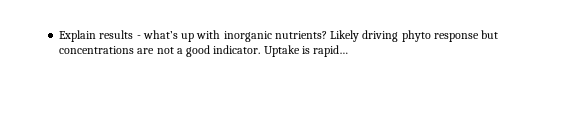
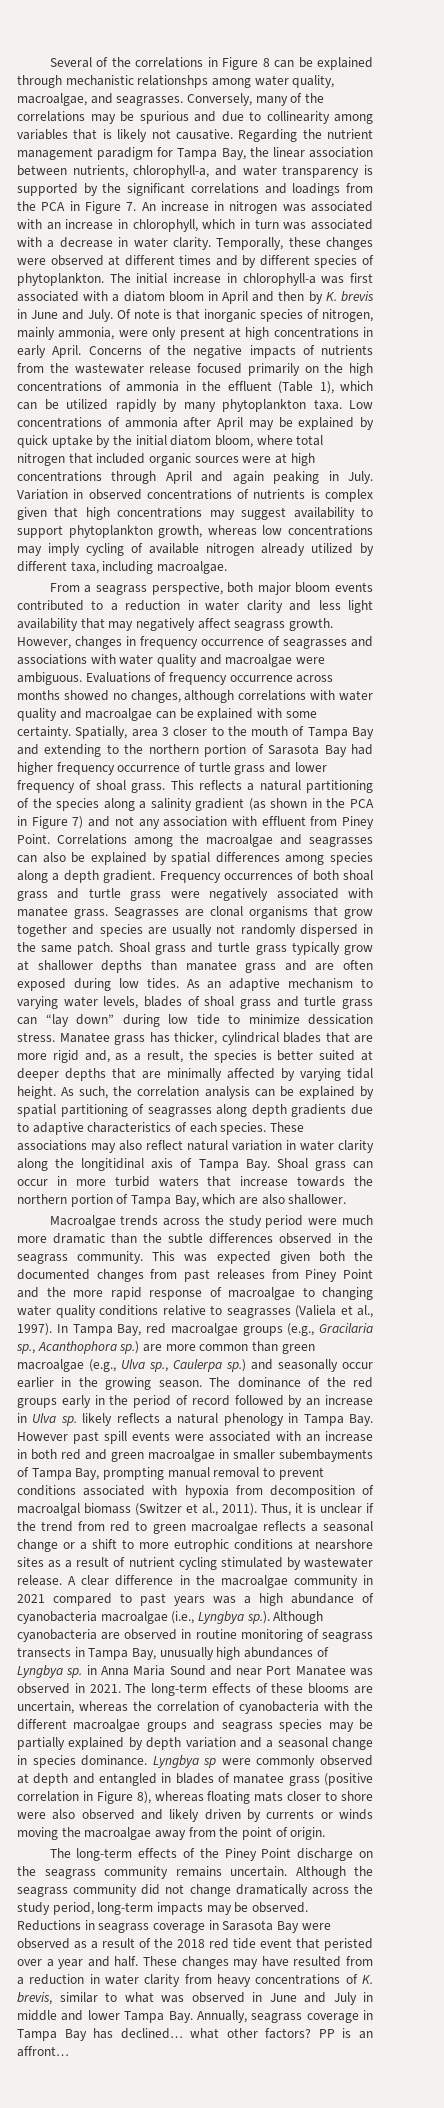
- Explain results - what’s up with inorganic nutrients? Likely driving phyto response but concentrations are not a good indicator. Uptake is rapid…
+ Several of the correlations in Figure 8 can be explained through mechanistic relationshps among water quality, macroalgae, and seagrasses. Conversely, many of the correlations may be spurious and due to collinearity among variables that is likely not causative. Regarding the nutrient management paradigm for Tampa Bay, the linear association between nutrients, chlorophyll-a, and water transparency is supported by the significant correlations and loadings from the PCA in Figure 7. An increase in nitrogen was associated with an increase in chlorophyll, which in turn was associated with a decrease in water clarity. Temporally, these changes were observed at different times and by different species of phytoplankton. The initial increase in chlorophyll-a was first associated with a diatom bloom in April and then by K. brevis in June and July. Of note is that inorganic species of nitrogen, mainly ammonia, were only present at high concentrations in early April. Concerns of the negative impacts of nutrients from the wastewater release focused primarily on the high concentrations of ammonia in the effluent (Table 1), which can be utilized rapidly by many phytoplankton taxa. Low concentrations of ammonia after April may be explained by quick uptake by the initial diatom bloom, where total nitrogen that included organic sources were at high concentrations through April and again peaking in July. Variation in observed concentrations of nutrients is complex given that high concentrations may suggest availability to support phytoplankton growth, whereas low concentrations may imply cycling of available nitrogen already utilized by different taxa, including macroalgae.
+ From a seagrass perspective, both major bloom events contributed to a reduction in water clarity and less light availability that may negatively affect seagrass growth. However, changes in frequency occurrence of seagrasses and associations with water quality and macroalgae were ambiguous. Evaluations of frequency occurrence across months showed no changes, although correlations with water quality and macroalgae can be explained with some certainty. Spatially, area 3 closer to the mouth of Tampa Bay and extending to the northern portion of Sarasota Bay had higher frequency occurrence of turtle grass and lower frequency of shoal grass. This reflects a natural partitioning of the species along a salinity gradient (as shown in the PCA in Figure 7) and not any association with effluent from Piney Point. Correlations among the macroalgae and seagrasses can also be explained by spatial differences among species along a depth gradient. Frequency occurrences of both shoal grass and turtle grass were negatively associated with manatee grass. Seagrasses are clonal organisms that grow together and species are usually not randomly dispersed in the same patch. Shoal grass and turtle grass typically grow at shallower depths than manatee grass and are often exposed during low tides. As an adaptive mechanism to varying water levels, blades of shoal grass and turtle grass can “lay down” during low tide to minimize dessication stress. Manatee grass has thicker, cylindrical blades that are more rigid and, as a result, the species is better suited at deeper depths that are minimally affected by varying tidal height. As such, the correlation analysis can be explained by spatial partitioning of seagrasses along depth gradients due to adaptive characteristics of each species. These associations may also reflect natural variation in water clarity along the longitidinal axis of Tampa Bay. Shoal grass can occur in more turbid waters that increase towards the northern portion of Tampa Bay, which are also shallower.
+ Macroalgae trends across the study period were much more dramatic than the subtle differences observed in the seagrass community. This was expected given both the documented changes from past releases from Piney Point and the more rapid response of macroalgae to changing water quality conditions relative to seagrasses (Valiela et al., 1997). In Tampa Bay, red macroalgae groups (e.g., Gracilaria sp., Acanthophora sp.) are more common than green macroalgae (e.g., Ulva sp., Caulerpa sp.) and seasonally occur earlier in the growing season. The dominance of the red groups early in the period of record followed by an increase in Ulva sp. likely reflects a natural phenology in Tampa Bay. However past spill events were associated with an increase in both red and green macroalgae in smaller subembayments of Tampa Bay, prompting manual removal to prevent conditions associated with hypoxia from decomposition of macroalgal biomass (Switzer et al., 2011). Thus, it is unclear if the trend from red to green macroalgae reflects a seasonal change or a shift to more eutrophic conditions at nearshore sites as a result of nutrient cycling stimulated by wastewater release. A clear difference in the macroalgae community in 2021 compared to past years was a high abundance of cyanobacteria macroalgae (i.e., Lyngbya sp.). Although cyanobacteria are observed in routine monitoring of seagrass transects in Tampa Bay, unusually high abundances of Lyngbya sp. in Anna Maria Sound and near Port Manatee was observed in 2021. The long-term effects of these blooms are uncertain, whereas the correlation of cyanobacteria with the different macroalgae groups and seagrass species may be partially explained by depth variation and a seasonal change in species dominance. Lyngbya sp were commonly observed at depth and entangled in blades of manatee grass (positive correlation in Figure 8), whereas floating mats closer to shore were also observed and likely driven by currents or winds moving the macroalgae away from the point of origin.
+ The long-term effects of the Piney Point discharge on the seagrass community remains uncertain. Although the seagrass community did not change dramatically across the study period, long-term impacts may be observed. Reductions in seagrass coverage in Sarasota Bay were observed as a result of the 2018 red tide event that peristed over a year and half. These changes may have resulted from a reduction in water clarity from heavy concentrations of K. brevis, similar to what was observed in June and July in middle and lower Tampa Bay. Annually, seagrass coverage in Tampa Bay has declined… what other factors? PP is an affront…

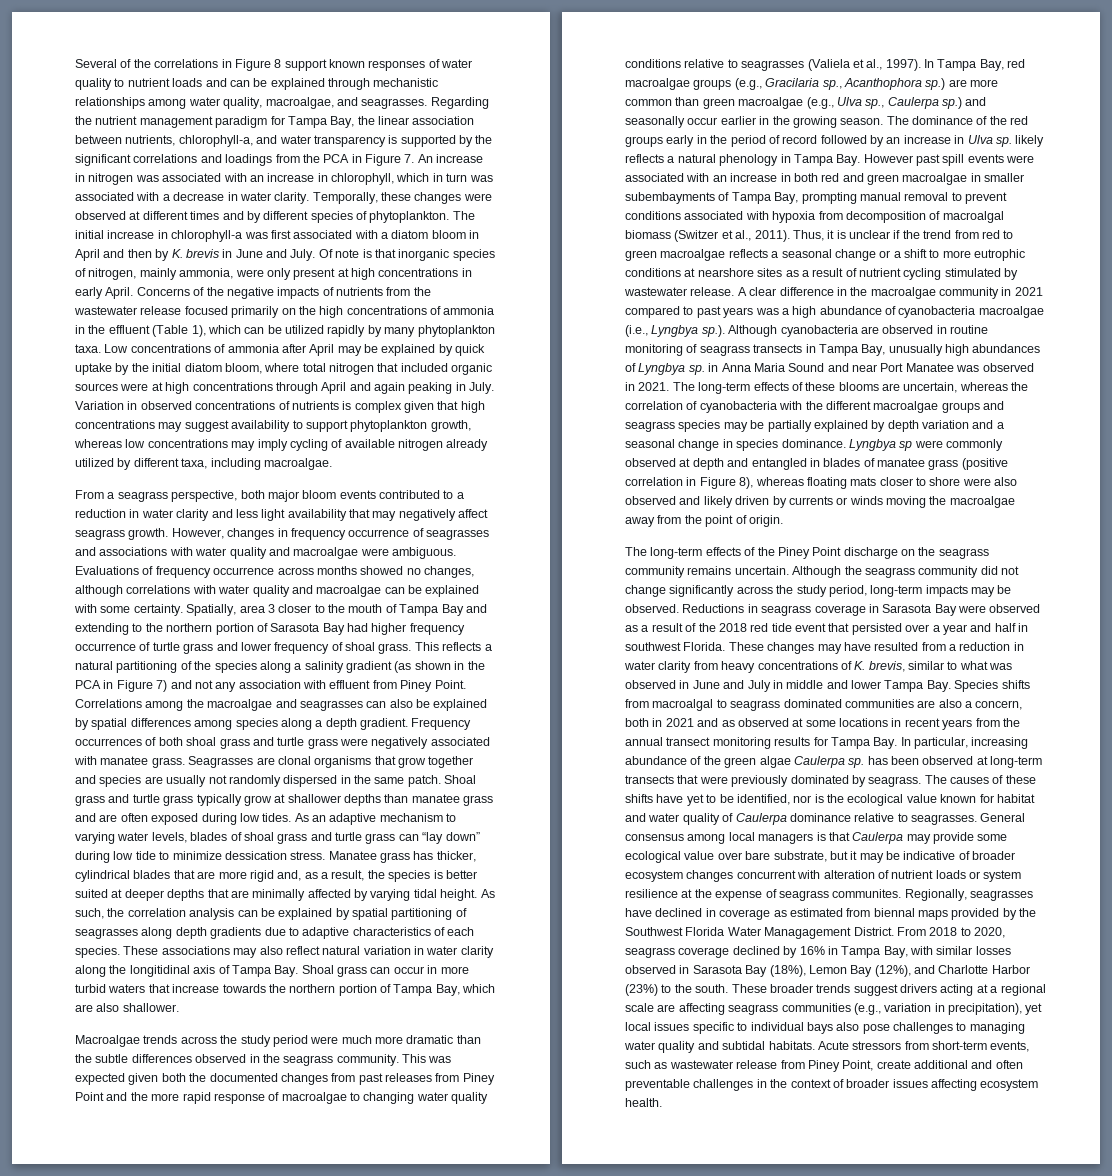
- Several of the correlations in Figure 8 can be explained through mechanistic relationshps among water quality, macroalgae, and seagrasses.
+ Several of the correlations in Figure 8 support known responses of water quality to nutrient loads and can be explained through mechanistic relationships among water quality, macroalgae, and seagrasses.
- Conversely, many of the correlations may be spurious and due to collinearity among variables that is likely not causative.
- Although the seagrass community did not change dramatically across the study period, long-term impacts may be observed.
+ Although the seagrass community did not change significantly across the study period, long-term impacts may be observed.
- Reductions in seagrass coverage in Sarasota Bay were observed as a result of the 2018 red tide event that peristed over a year and half.
+ Reductions in seagrass coverage in Sarasota Bay were observed as a result of the 2018 red tide event that persisted over a year and half in southwest Florida.
- These changes may have resulted from a reduction in water clarity from heavy concentrations of K. brevis, similar to what was observed in June and July in middle and lower Tampa Bay. Annually, seagrass coverage in Tampa Bay has declined… what other factors? PP is an affront…
+ These changes may have resulted from a reduction in water clarity from heavy concentrations of K. brevis, similar to what was observed in June and July in middle and lower Tampa Bay. Species shifts from macroalgal to seagrass dominated communities are also a concern, both in 2021 and as observed at some locations in recent years from the annual transect monitoring results for Tampa Bay. In particular, increasing abundance of the green algae Caulerpa sp. has been observed at long-term transects that were previously dominated by seagrass. The causes of these shifts have yet to be identified, nor is the ecological value known for habitat and water quality of Caulerpa dominance relative to seagrasses. General consensus among local managers is that Caulerpa may provide some ecological value over bare substrate, but it may be indicative of broader ecosystem changes concurrent with alteration of nutrient loads or system resilience at the expense of seagrass communites. Regionally, seagrasses have declined in coverage as estimated from biennal maps provided by the Southwest Florida Water Managagement District. From 2018 to 2020, seagrass coverage declined by 16% in Tampa Bay, with similar losses observed in Sarasota Bay (18%), Lemon Bay (12%), and Charlotte Harbor (23%) to the south. These broader trends suggest drivers acting at a regional scale are affecting seagrass communities (e.g., variation in precipitation), yet local issues specific to individual bays also pose challenges to managing water quality and subtidal habitats. Acute stressors from short-term events, such as wastewater release from Piney Point, create additional and often preventable challenges in the context of broader issues affecting ecosystem health.

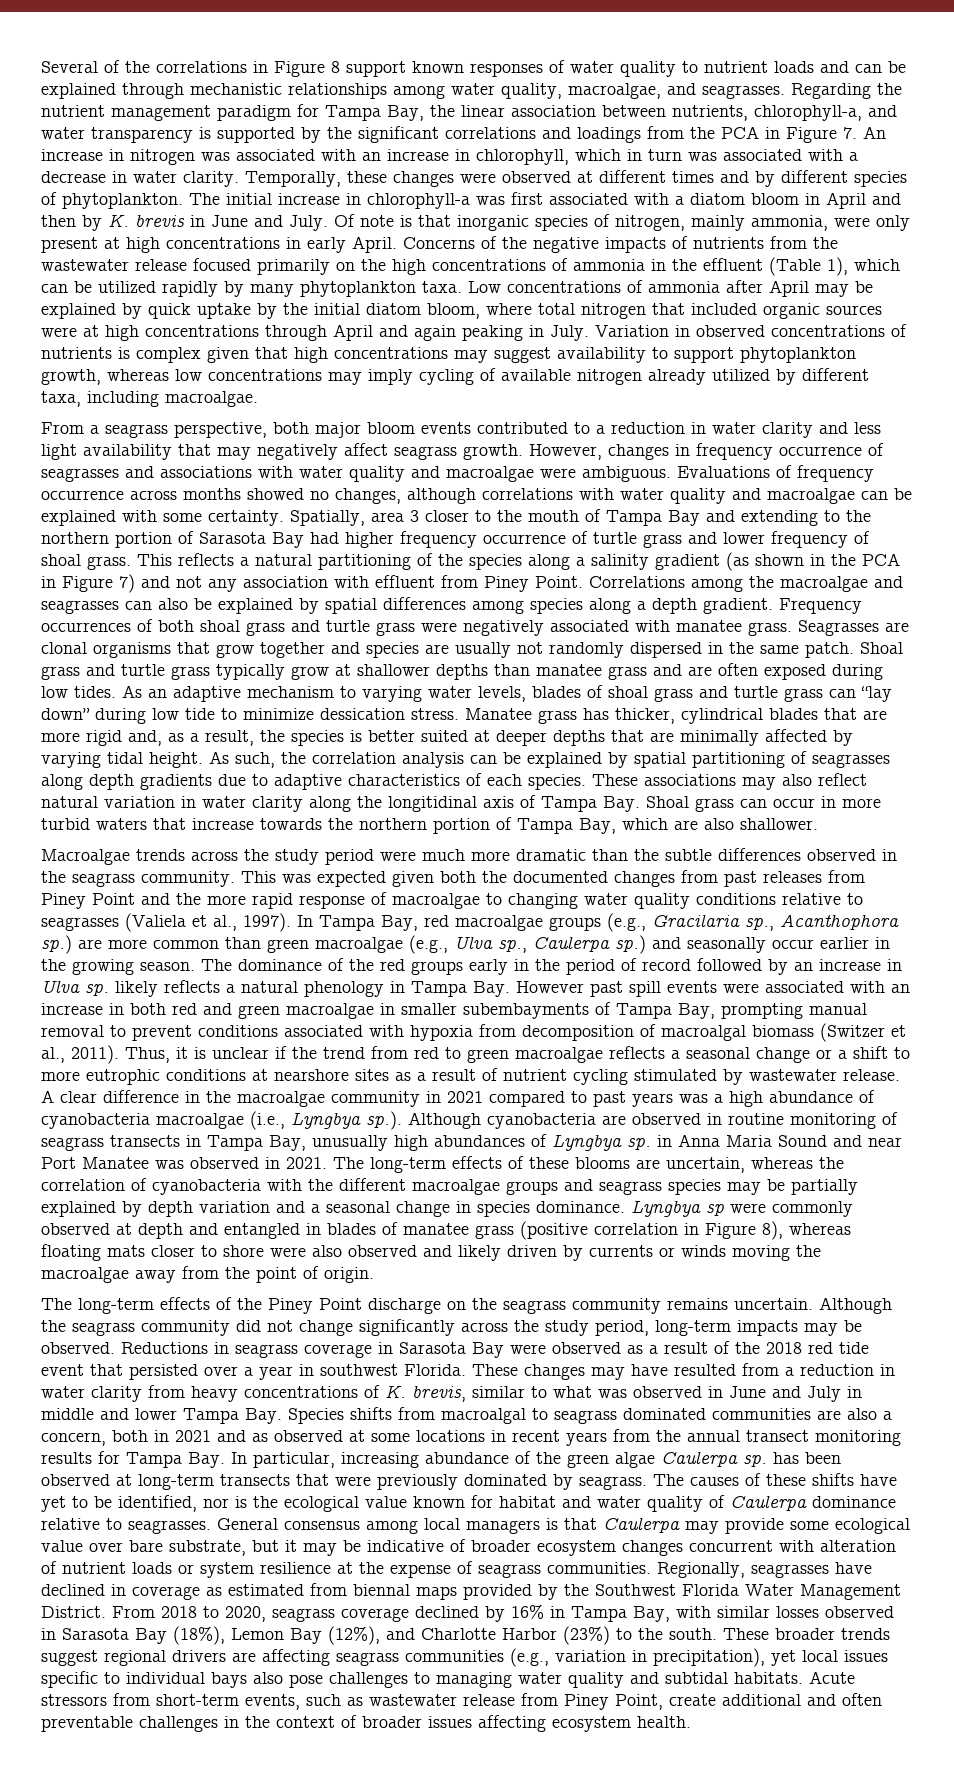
- Reductions in seagrass coverage in Sarasota Bay were observed as a result of the 2018 red tide event that persisted over a year and half in southwest Florida.
+ Reductions in seagrass coverage in Sarasota Bay were observed as a result of the 2018 red tide event that persisted over a year in southwest Florida.
- General consensus among local managers is that Caulerpa may provide some ecological value over bare substrate, but it may be indicative of broader ecosystem changes concurrent with alteration of nutrient loads or system resilience at the expense of seagrass communites.
+ General consensus among local managers is that Caulerpa may provide some ecological value over bare substrate, but it may be indicative of broader ecosystem changes concurrent with alteration of nutrient loads or system resilience at the expense of seagrass communities.
- Regionally, seagrasses have declined in coverage as estimated from biennal maps provided by the Southwest Florida Water Managagement District.
+ Regionally, seagrasses have declined in coverage as estimated from biennal maps provided by the Southwest Florida Water Management District.
- These broader trends suggest drivers acting at a regional scale are affecting seagrass communities (e.g., variation in precipitation), yet local issues specific to individual bays also pose challenges to managing water quality and subtidal habitats.
+ These broader trends suggest regional drivers are affecting seagrass communities (e.g., variation in precipitation), yet local issues specific to individual bays also pose challenges to managing water quality and subtidal habitats.

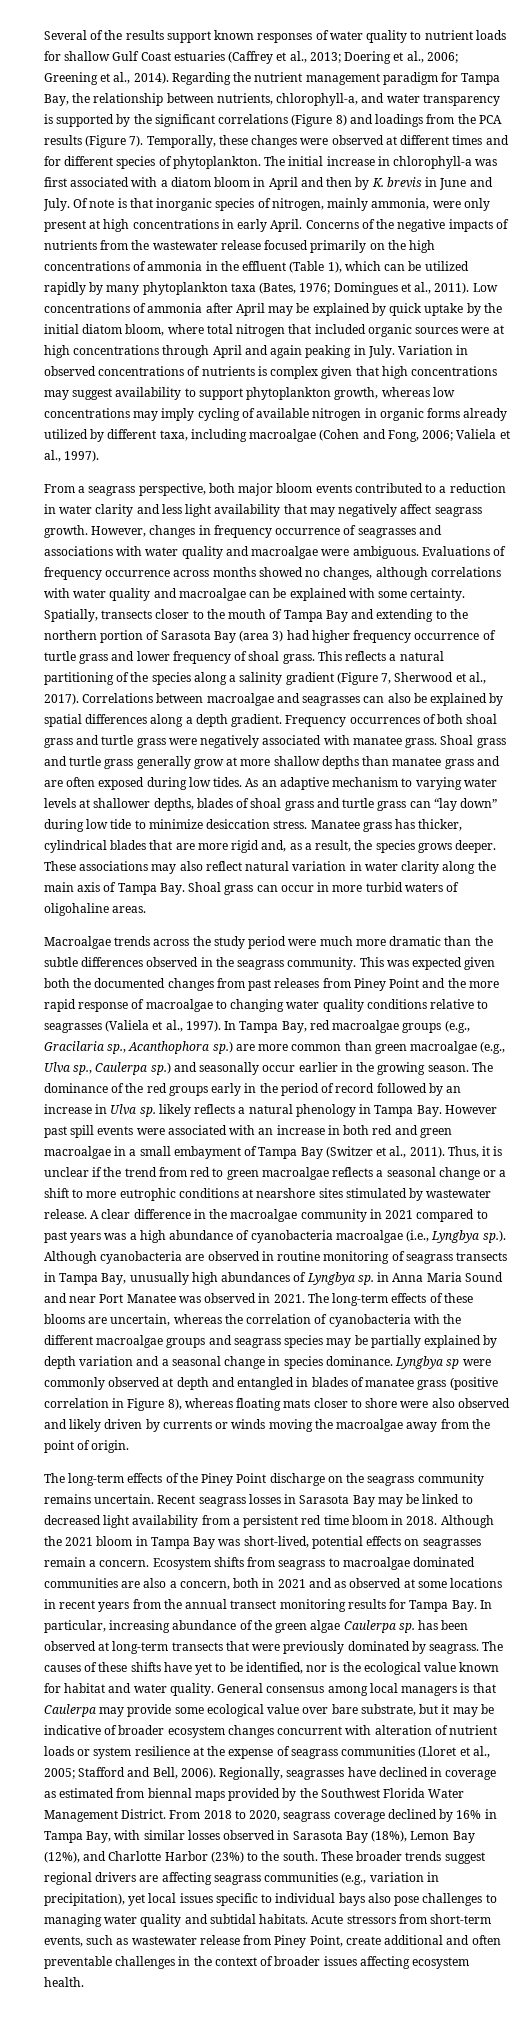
- Several of the correlations in Figure 8 support known responses of water quality to nutrient loads and can be explained through mechanistic relationships among water quality, macroalgae, and seagrasses.
+ Several of the results support known responses of water quality to nutrient loads for shallow Gulf Coast estuaries (Caffrey et al., 2013; Doering et al., 2006; Greening et al., 2014).
- Regarding the nutrient management paradigm for Tampa Bay, the linear association between nutrients, chlorophyll-a, and water transparency is supported by the significant correlations and loadings from the PCA in Figure 7. An increase in nitrogen was associated with an increase in chlorophyll, which in turn was associated with a decrease in water clarity.
+ Regarding the nutrient management paradigm for Tampa Bay, the relationship between nutrients, chlorophyll-a, and water transparency is supported by the significant correlations (Figure 8) and loadings from the PCA results (Figure 7).
- Temporally, these changes were observed at different times and by different species of phytoplankton.
+ Temporally, these changes were observed at different times and for different species of phytoplankton.
- Concerns of the negative impacts of nutrients from the wastewater release focused primarily on the high concentrations of ammonia in the effluent (Table 1), which can be utilized rapidly by many phytoplankton taxa.
+ Concerns of the negative impacts of nutrients from the wastewater release focused primarily on the high concentrations of ammonia in the effluent (Table 1), which can be utilized rapidly by many phytoplankton taxa (Bates, 1976; Domingues et al., 2011).
- Variation in observed concentrations of nutrients is complex given that high concentrations may suggest availability to support phytoplankton growth, whereas low concentrations may imply cycling of available nitrogen already utilized by different taxa, including macroalgae.
+ Variation in observed concentrations of nutrients is complex given that high concentrations may suggest availability to support phytoplankton growth, whereas low concentrations may imply cycling of available nitrogen in organic forms already utilized by different taxa, including macroalgae (Cohen and Fong, 2006; Valiela et al., 1997).
- Spatially, area 3 closer to the mouth of Tampa Bay and extending to the northern portion of Sarasota Bay had higher frequency occurrence of turtle grass and lower frequency of shoal grass.
+ Spatially, transects closer to the mouth of Tampa Bay and extending to the northern portion of Sarasota Bay (area 3) had higher frequency occurrence of turtle grass and lower frequency of shoal grass.
- This reflects a natural partitioning of the species along a salinity gradient (as shown in the PCA in Figure 7) and not any association with effluent from Piney Point. Correlations among the macroalgae and seagrasses can also be explained by spatial differences among species along a depth gradient.
+ This reflects a natural partitioning of the species along a salinity gradient (Figure 7, Sherwood et al., 2017). Correlations between macroalgae and seagrasses can also be explained by spatial differences along a depth gradient.
- Seagrasses are clonal organisms that grow together and species are usually not randomly dispersed in the same patch.
- Shoal grass and turtle grass typically grow at shallower depths than manatee grass and are often exposed during low tides.
+ Shoal grass and turtle grass generally grow at more shallow depths than manatee grass and are often exposed during low tides.
- As an adaptive mechanism to varying water levels, blades of shoal grass and turtle grass can “lay down” during low tide to minimize dessication stress.
+ As an adaptive mechanism to varying water levels at shallower depths, blades of shoal grass and turtle grass can “lay down” during low tide to minimize desiccation stress.
- Manatee grass has thicker, cylindrical blades that are more rigid and, as a result, the species is better suited at deeper depths that are minimally affected by varying tidal height. As such, the correlation analysis can be explained by spatial partitioning of seagrasses along depth gradients due to adaptive characteristics of each species.
+ Manatee grass has thicker, cylindrical blades that are more rigid and, as a result, the species grows deeper.
- These associations may also reflect natural variation in water clarity along the longitidinal axis of Tampa Bay. Shoal grass can occur in more turbid waters that increase towards the northern portion of Tampa Bay, which are also shallower.
+ These associations may also reflect natural variation in water clarity along the main axis of Tampa Bay. Shoal grass can occur in more turbid waters of oligohaline areas.
- The dominance of the red groups early in the period of record followed by an increase in Ulva sp. likely reflects a natural phenology in Tampa Bay. However past spill events were associated with an increase in both red and green macroalgae in smaller subembayments of Tampa Bay, prompting manual removal to prevent conditions associated with hypoxia from decomposition of macroalgal biomass (Switzer et al., 2011).
+ The dominance of the red groups early in the period of record followed by an increase in Ulva sp. likely reflects a natural phenology in Tampa Bay. However past spill events were associated with an increase in both red and green macroalgae in a small embayment of Tampa Bay (Switzer et al., 2011).
- Thus, it is unclear if the trend from red to green macroalgae reflects a seasonal change or a shift to more eutrophic conditions at nearshore sites as a result of nutrient cycling stimulated by wastewater release.
+ Thus, it is unclear if the trend from red to green macroalgae reflects a seasonal change or a shift to more eutrophic conditions at nearshore sites stimulated by wastewater release.
- Although the seagrass community did not change significantly across the study period, long-term impacts may be observed. Reductions in seagrass coverage in Sarasota Bay were observed as a result of the 2018 red tide event that persisted over a year in southwest Florida. These changes may have resulted from a reduction in water clarity from heavy concentrations of K. brevis, similar to what was observed in June and July in middle and lower Tampa Bay. Species shifts from macroalgal to seagrass dominated communities are also a concern, both in 2021 and as observed at some locations in recent years from the annual transect monitoring results for Tampa Bay. In particular, increasing abundance of the green algae Caulerpa sp. has been observed at long-term transects that were previously dominated by seagrass.
+ Recent seagrass losses in Sarasota Bay may be linked to decreased light availability from a persistent red time bloom in 2018. Although the 2021 bloom in Tampa Bay was short-lived, potential effects on seagrasses remain a concern. Ecosystem shifts from seagrass to macroalgae dominated communities are also a concern, both in 2021 and as observed at some locations in recent years from the annual transect monitoring results for Tampa Bay. In particular, increasing abundance of the green algae Caulerpa sp. has been observed at long-term transects that were previously dominated by seagrass.
- The causes of these shifts have yet to be identified, nor is the ecological value known for habitat and water quality of Caulerpa dominance relative to seagrasses.
+ The causes of these shifts have yet to be identified, nor is the ecological value known for habitat and water quality.
- General consensus among local managers is that Caulerpa may provide some ecological value over bare substrate, but it may be indicative of broader ecosystem changes concurrent with alteration of nutrient loads or system resilience at the expense of seagrass communities.
+ General consensus among local managers is that Caulerpa may provide some ecological value over bare substrate, but it may be indicative of broader ecosystem changes concurrent with alteration of nutrient loads or system resilience at the expense of seagrass communities (Lloret et al., 2005; Stafford and Bell, 2006).

